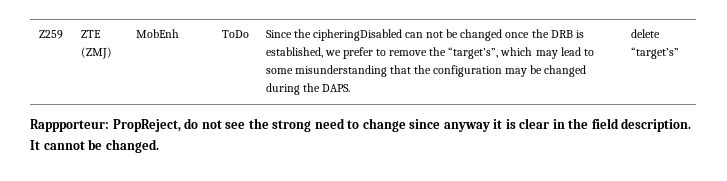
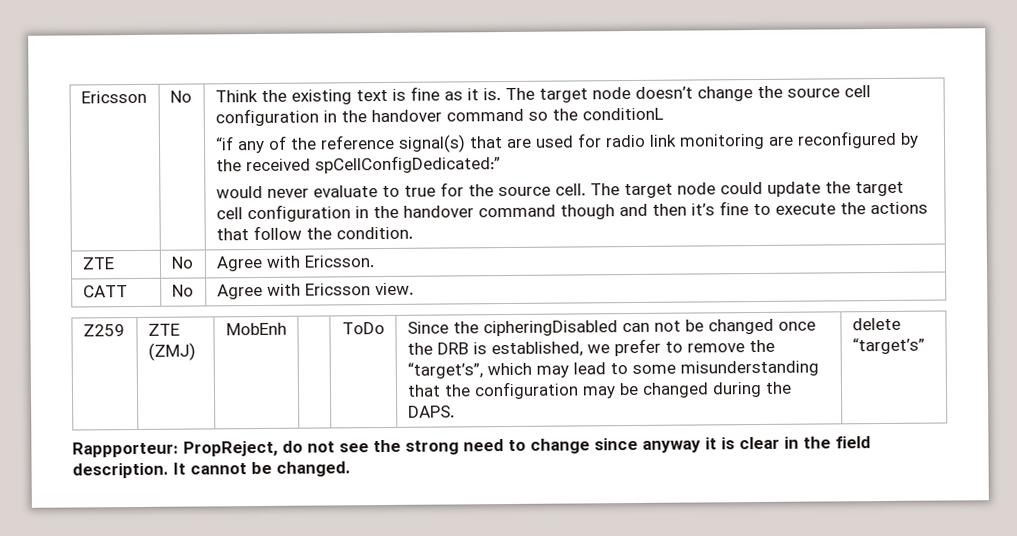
+ Ericsson | No | Think the existing text is fine as it is. The target node doesn’t change the source cell configuration in the handover command so the conditionL
+ “if any of the reference signal(s) that are used for radio link monitoring are reconfigured by the received spCellConfigDedicated:”
+ would never evaluate to true for the source cell. The target node could update the target cell configuration in the handover command though and then it’s fine to execute the actions that follow the condition.
+ ZTE | No | Agree with Ericsson.
+ CATT | No | Agree with Ericsson view.

